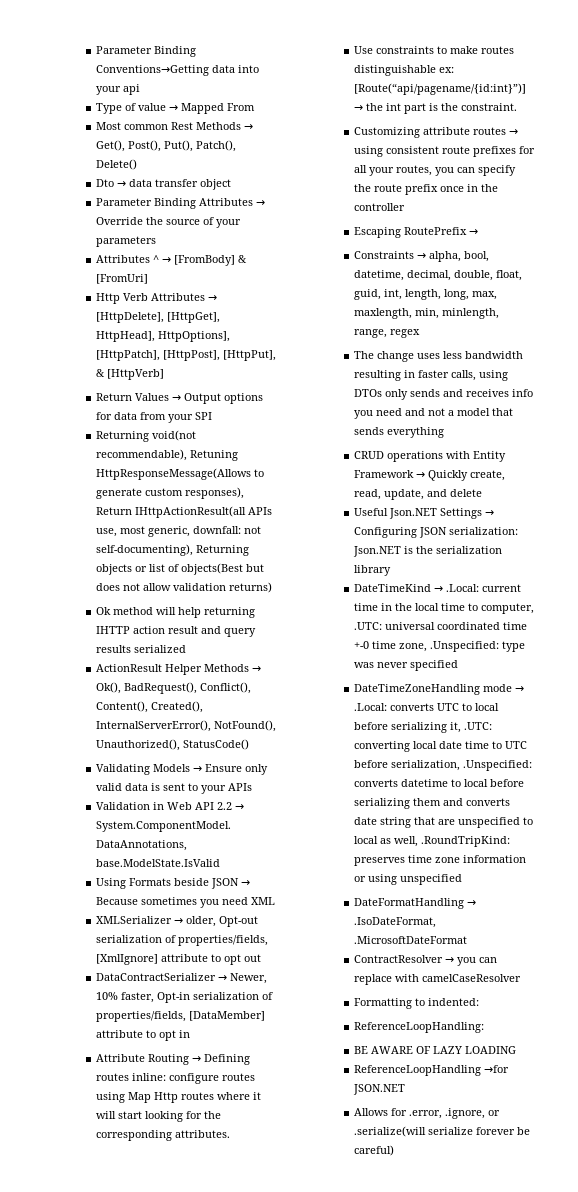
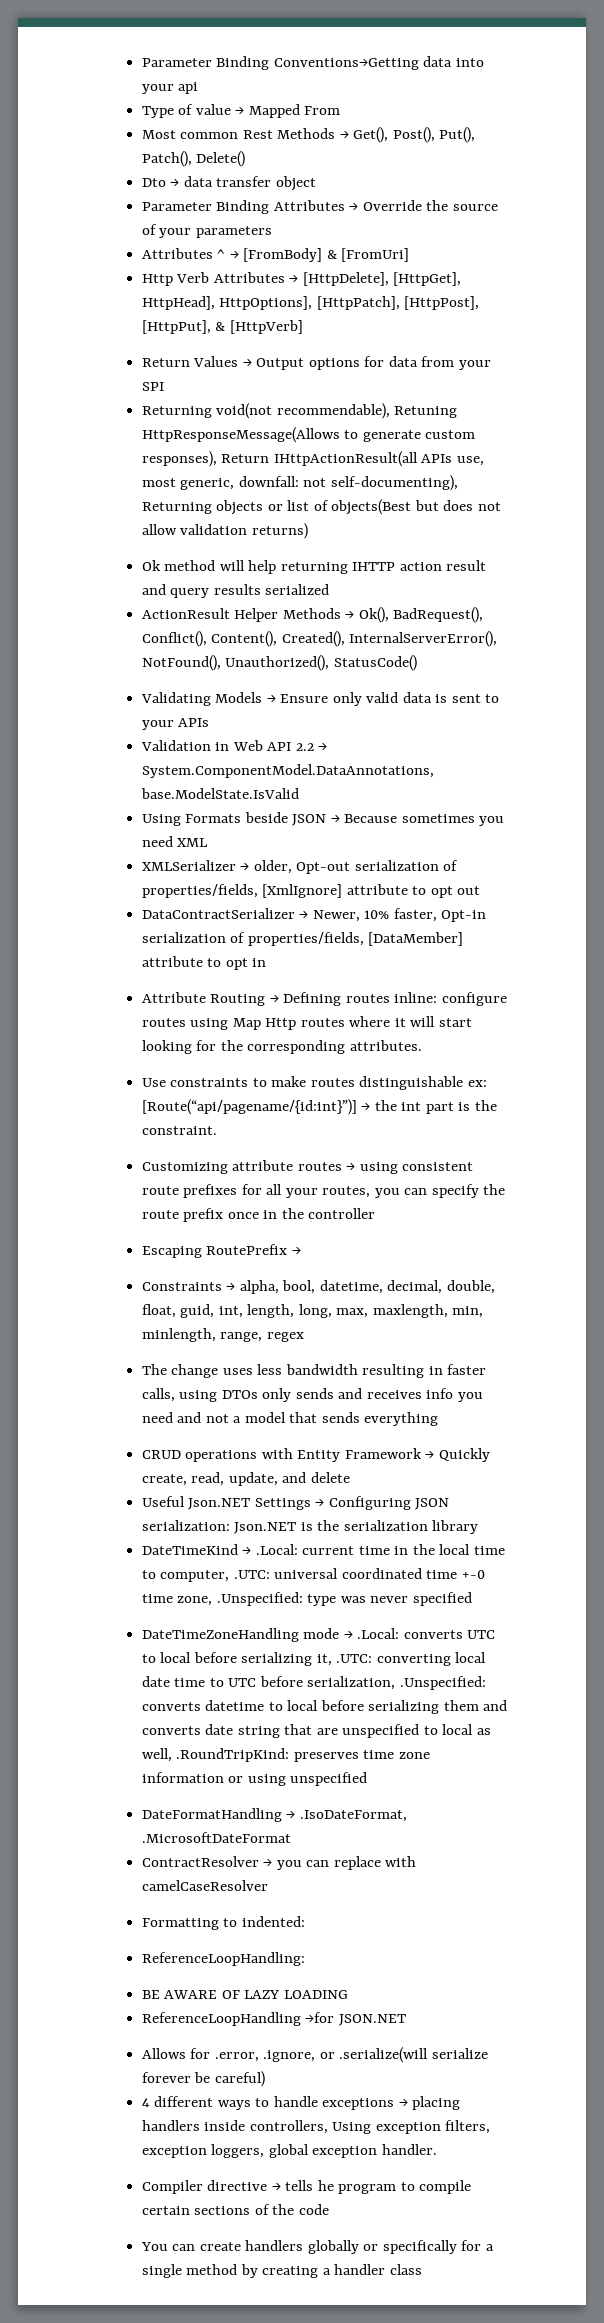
+ 4 different ways to handle exceptions → placing handlers inside controllers, Using exception filters, exception loggers, global exception handler.
+ Compiler directive → tells he program to compile certain sections of the code
+ You can create handlers globally or specifically for a single method by creating a handler class

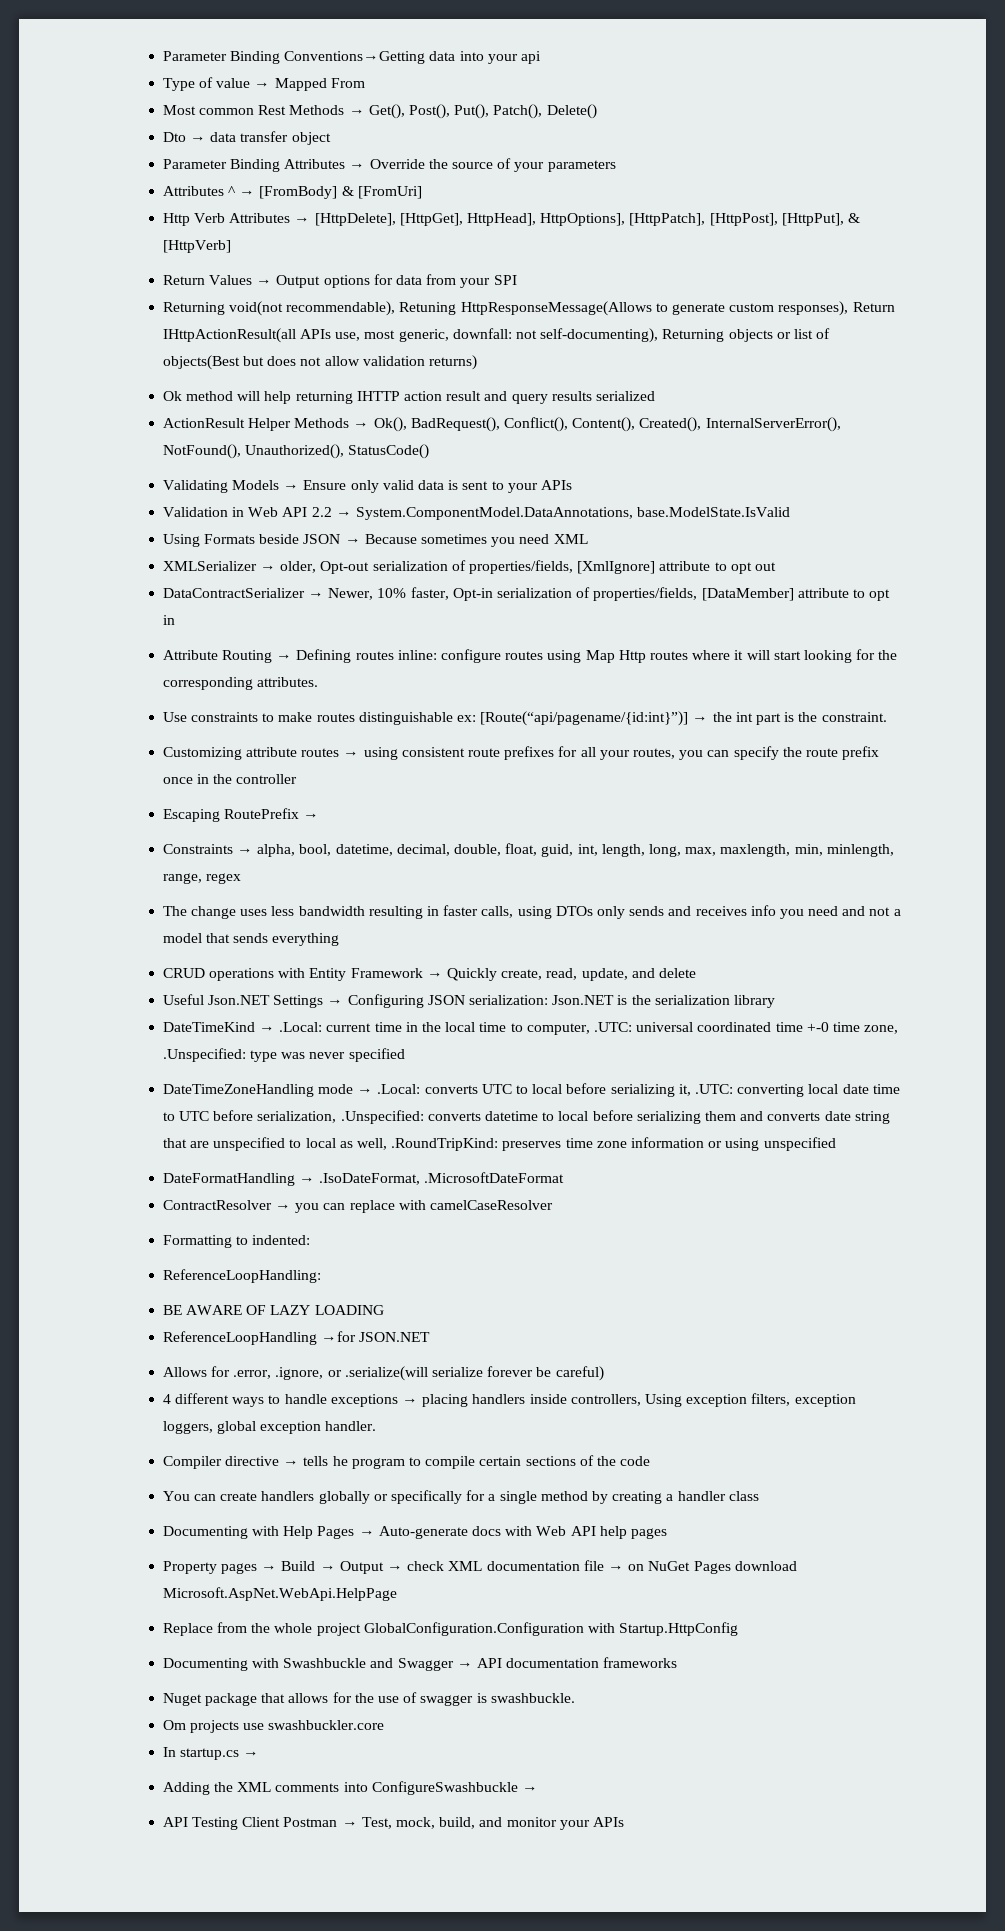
+ Documenting with Help Pages → Auto-generate docs with Web API help pages
+ Property pages → Build → Output → check XML documentation file → on NuGet Pages download Microsoft.AspNet.WebApi.HelpPage
+ Replace from the whole project GlobalConfiguration.Configuration with Startup.HttpConfig
+ Documenting with Swashbuckle and Swagger → API documentation frameworks
+ Nuget package that allows for the use of swagger is swashbuckle.
+ Om projects use swashbuckler.core
+ In startup.cs →
+ Adding the XML comments into ConfigureSwashbuckle →
+ API Testing Client Postman → Test, mock, build, and monitor your APIs

